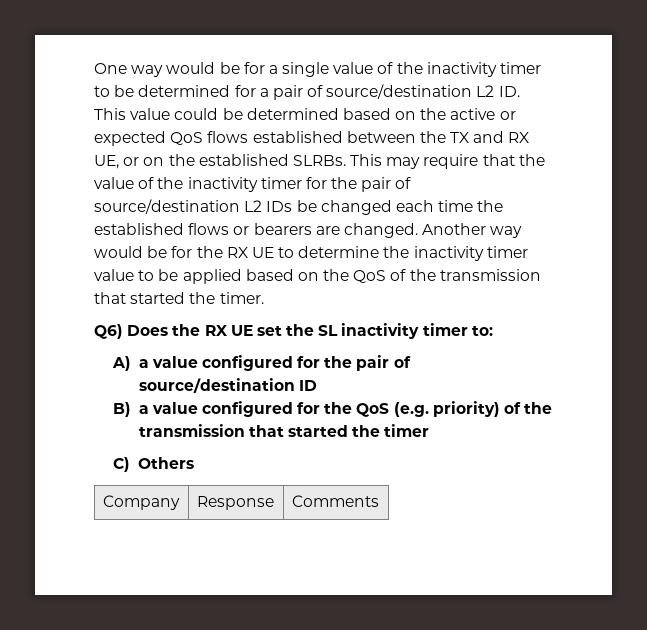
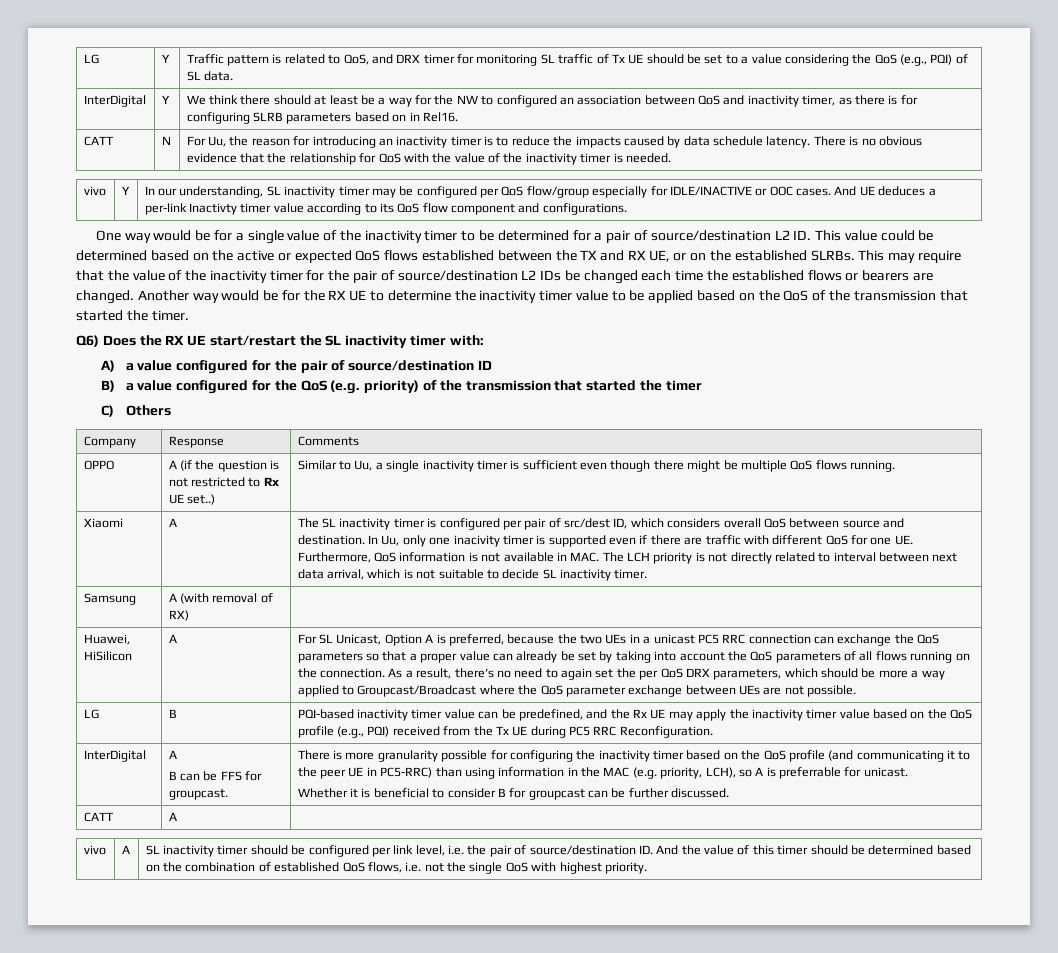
+ LG | Y | Traffic pattern is related to QoS, and DRX timer for monitoring SL traffic of Tx UE should be set to a value considering the QoS (e.g., PQI) of SL data.
+ InterDigital | Y | We think there should at least be a way for the NW to configured an association between QoS and inactivity timer, as there is for configuring SLRB parameters based on in Rel16.
+ CATT | N | For Uu, the reason for introducing an inactivity timer is to reduce the impacts caused by data schedule latency. There is no obvious evidence that the relationship for QoS with the value of the inactivity timer is needed.
+ vivo | Y | In our understanding, SL inactivity timer may be configured per QoS flow/group especially for IDLE/INACTIVE or OOC cases. And UE deduces a per-link Inactivty timer value according to its QoS flow component and configurations.
- Q6) Does the RX UE set the SL inactivity timer to:
+ Q6) Does the RX UE start/restart the SL inactivity timer with:
+ OPPO | A (if the question is not restricted to Rx UE set..) | Similar to Uu, a single inactivity timer is sufficient even though there might be multiple QoS flows running.
+ Xiaomi | A | The SL inactivity timer is configured per pair of src/dest ID, which considers overall QoS between source and destination. In Uu, only one inacivity timer is supported even if there are traffic with different QoS for one UE. Furthermore, QoS information is not available in MAC. The LCH priority is not directly related to interval between next data arrival, which is not suitable to decide SL inactivity timer.
+ Samsung | A (with removal of RX) |
+ Huawei, HiSilicon | A | For SL Unicast, Option A is preferred, because the two UEs in a unicast PC5 RRC connection can exchange the QoS parameters so that a proper value can already be set by taking into account the QoS parameters of all flows running on the connection. As a result, there’s no need to again set the per QoS DRX parameters, which should be more a way applied to Groupcast/Broadcast where the QoS parameter exchange between UEs are not possible.
+ LG | B | PQI-based inactivity timer value can be predefined, and the Rx UE may apply the inactivity timer value based on the QoS profile (e.g., PQI) received from the Tx UE during PC5 RRC Reconfiguration.
+ InterDigital | A
+ B can be FFS for groupcast. | There is more granularity possible for configuring the inactivity timer based on the QoS profile (and communicating it to the peer UE in PC5-RRC) than using information in the MAC (e.g. priority, LCH), so A is preferrable for unicast.
+ Whether it is beneficial to consider B for groupcast can be further discussed.
+ CATT | A |
+ vivo | A | SL inactivity timer should be configured per link level, i.e. the pair of source/destination ID. And the value of this timer should be determined based on the combination of established QoS flows, i.e. not the single QoS with highest priority.

